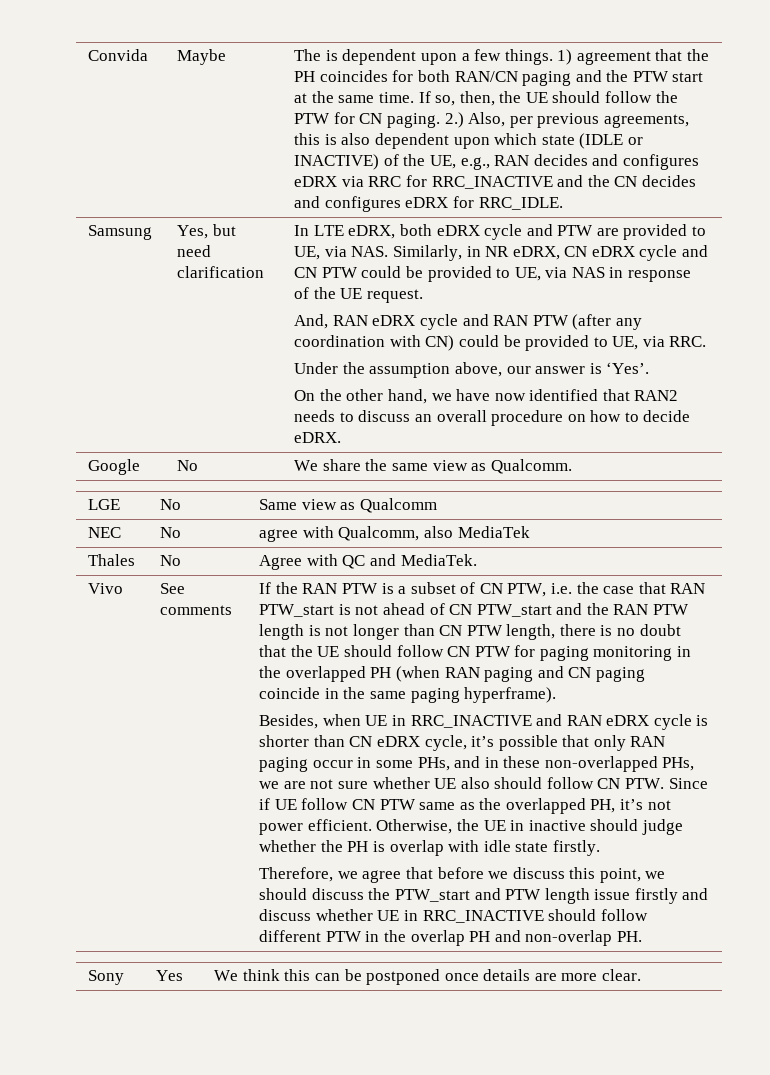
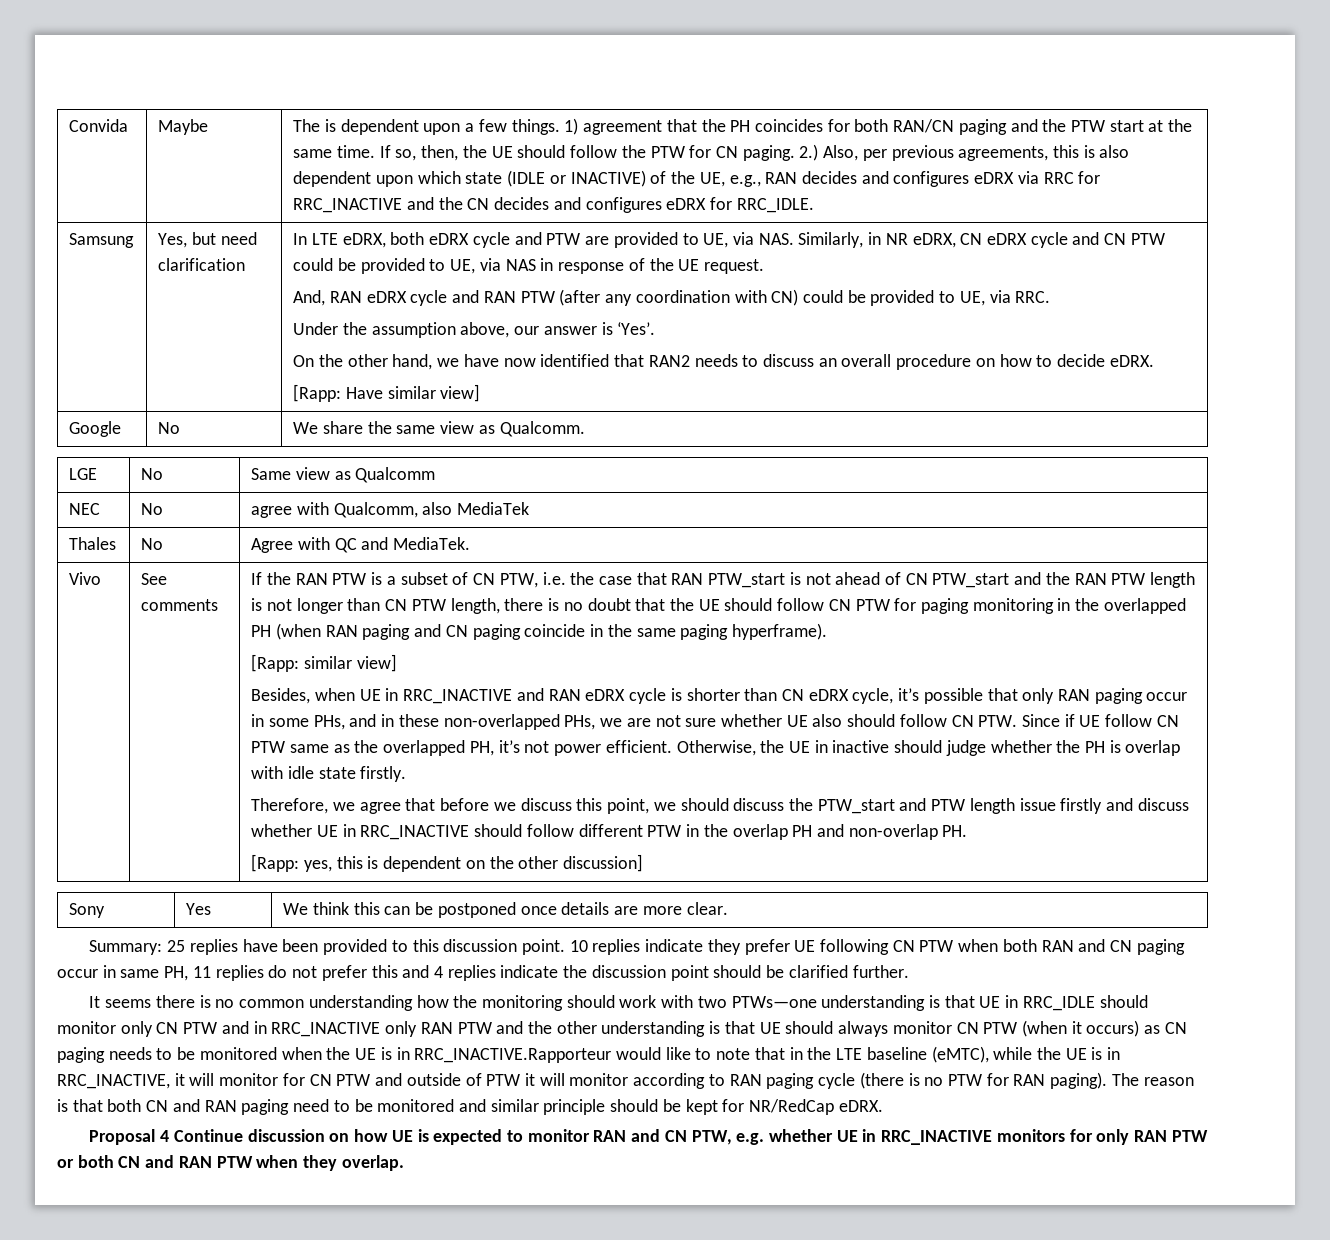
+ [Rapp: Have similar view]
+ [Rapp: similar view]
+ [Rapp: yes, this is dependent on the other discussion]
+ Summary: 25 replies have been provided to this discussion point. 10 replies indicate they prefer UE following CN PTW when both RAN and CN paging occur in same PH, 11 replies do not prefer this and 4 replies indicate the discussion point should be clarified further.
+ It seems there is no common understanding how the monitoring should work with two PTWs—one understanding is that UE in RRC_IDLE should monitor only CN PTW and in RRC_INACTIVE only RAN PTW and the other understanding is that UE should always monitor CN PTW (when it occurs) as CN paging needs to be monitored when the UE is in RRC_INACTIVE.Rapporteur would like to note that in the LTE baseline (eMTC), while the UE is in RRC_INACTIVE, it will monitor for CN PTW and outside of PTW it will monitor according to RAN paging cycle (there is no PTW for RAN paging). The reason is that both CN and RAN paging need to be monitored and similar principle should be kept for NR/RedCap eDRX.
+ Proposal 4 Continue discussion on how UE is expected to monitor RAN and CN PTW, e.g. whether UE in RRC_INACTIVE monitors for only RAN PTW or both CN and RAN PTW when they overlap.

